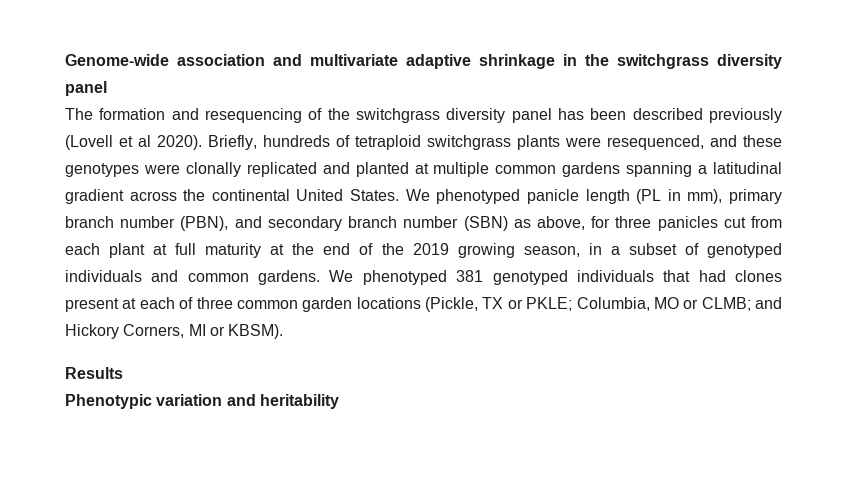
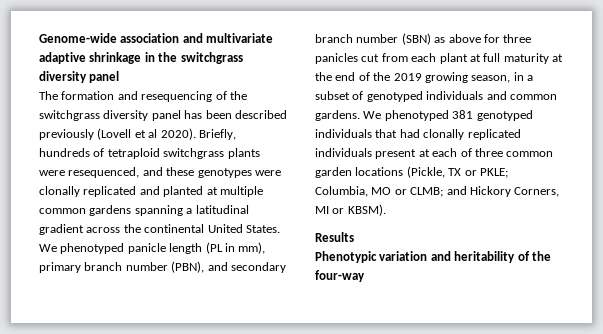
- We phenotyped panicle length (PL in mm), primary branch number (PBN), and secondary branch number (SBN) as above, for three panicles cut from each plant at full maturity at the end of the 2019 growing season, in a subset of genotyped individuals and common gardens.
+ We phenotyped panicle length (PL in mm), primary branch number (PBN), and secondary branch number (SBN) as above for three panicles cut from each plant at full maturity at the end of the 2019 growing season, in a subset of genotyped individuals and common gardens.
- We phenotyped 381 genotyped individuals that had clones present at each of three common garden locations (Pickle, TX or PKLE; Columbia, MO or CLMB; and Hickory Corners, MI or KBSM).
+ We phenotyped 381 genotyped individuals that had clonally replicated individuals present at each of three common garden locations (Pickle, TX or PKLE; Columbia, MO or CLMB; and Hickory Corners, MI or KBSM).
- Phenotypic variation and heritability
+ Phenotypic variation and heritability of the four-way

